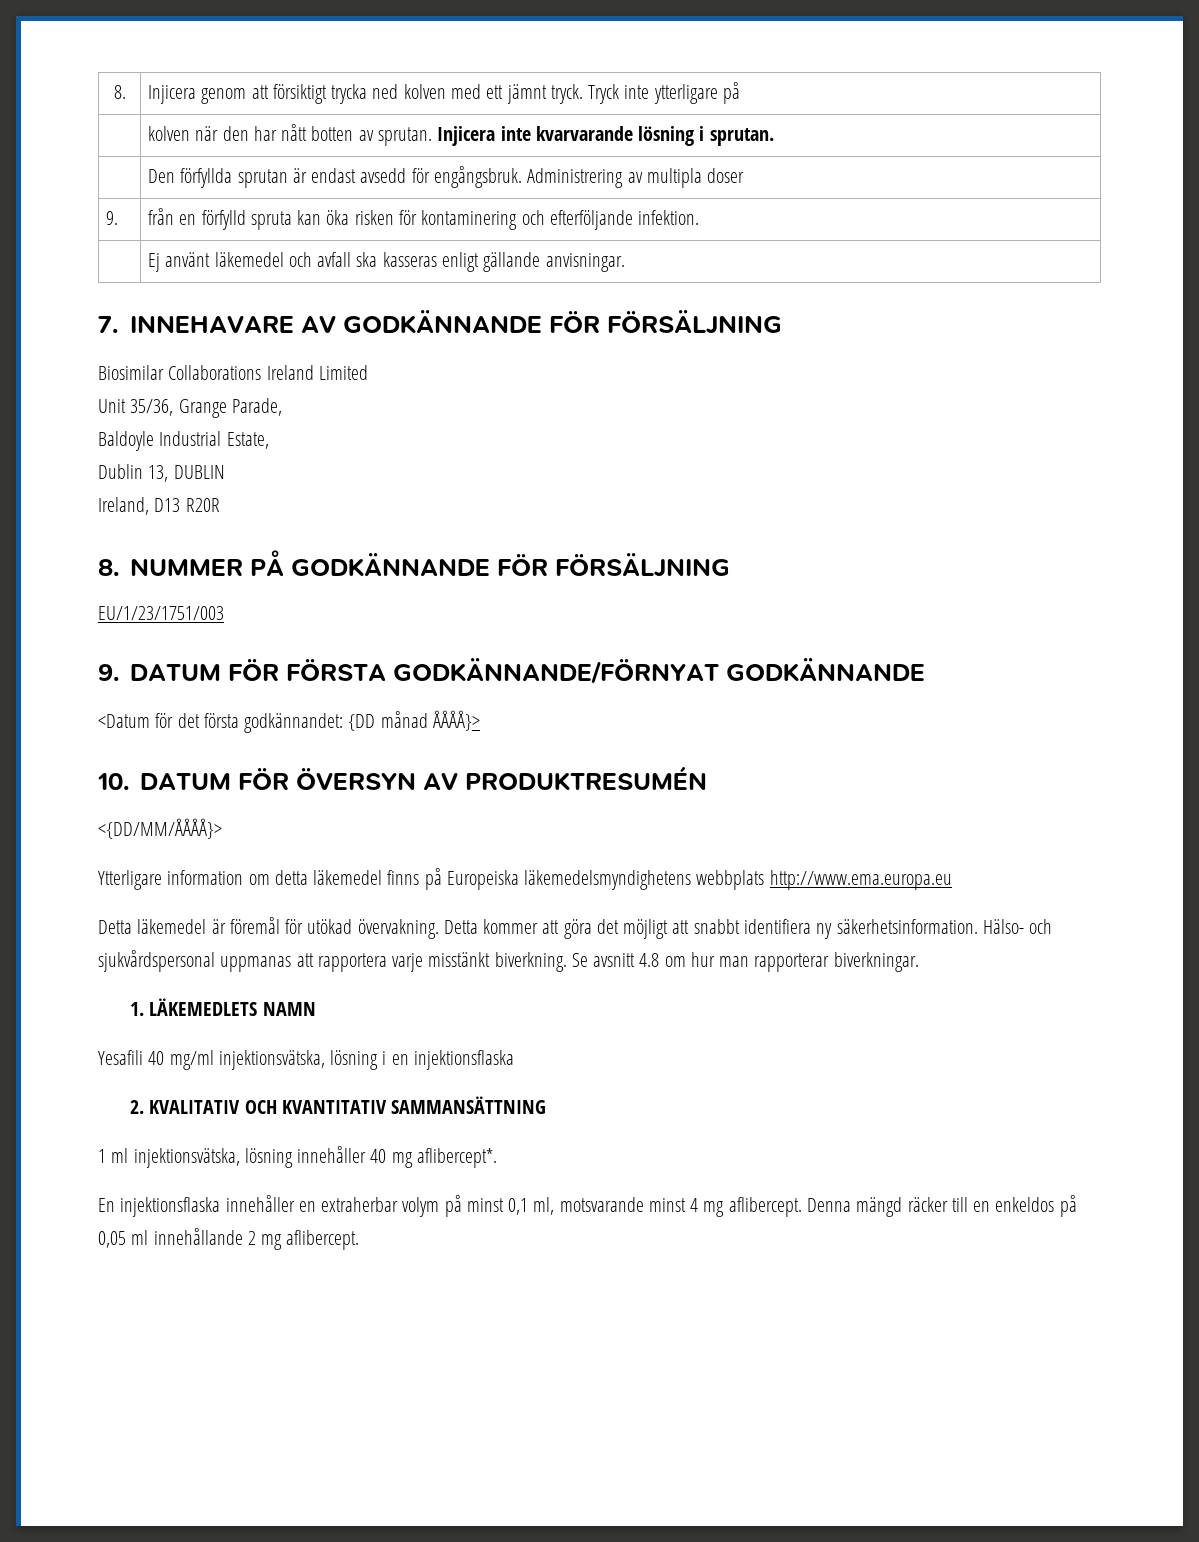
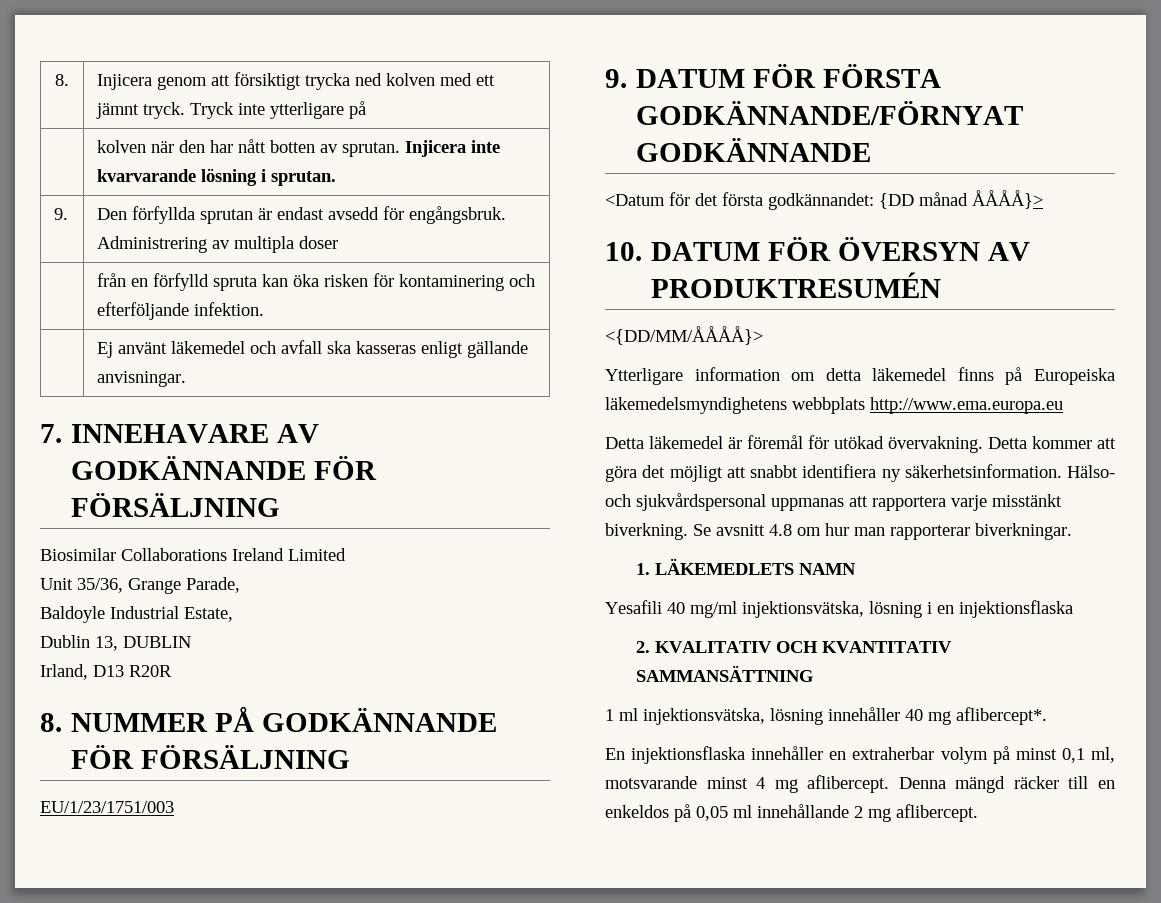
- | Den förfyllda sprutan är endast avsedd för engångsbruk. Administrering av multipla doser
+ 9. | Den förfyllda sprutan är endast avsedd för engångsbruk. Administrering av multipla doser
- 9. | från en förfylld spruta kan öka risken för kontaminering och efterföljande infektion.
+ | från en förfylld spruta kan öka risken för kontaminering och efterföljande infektion.
- Ireland, D13 R20R
+ Irland, D13 R20R

